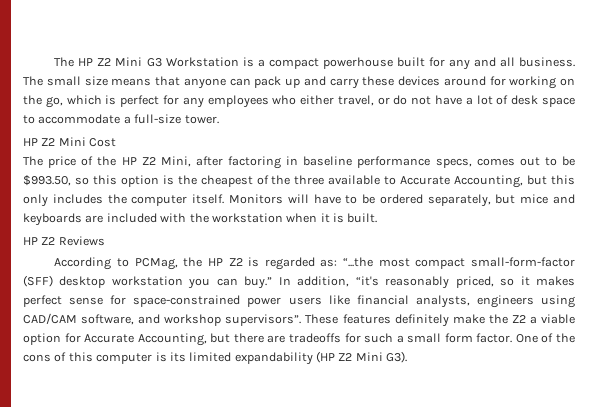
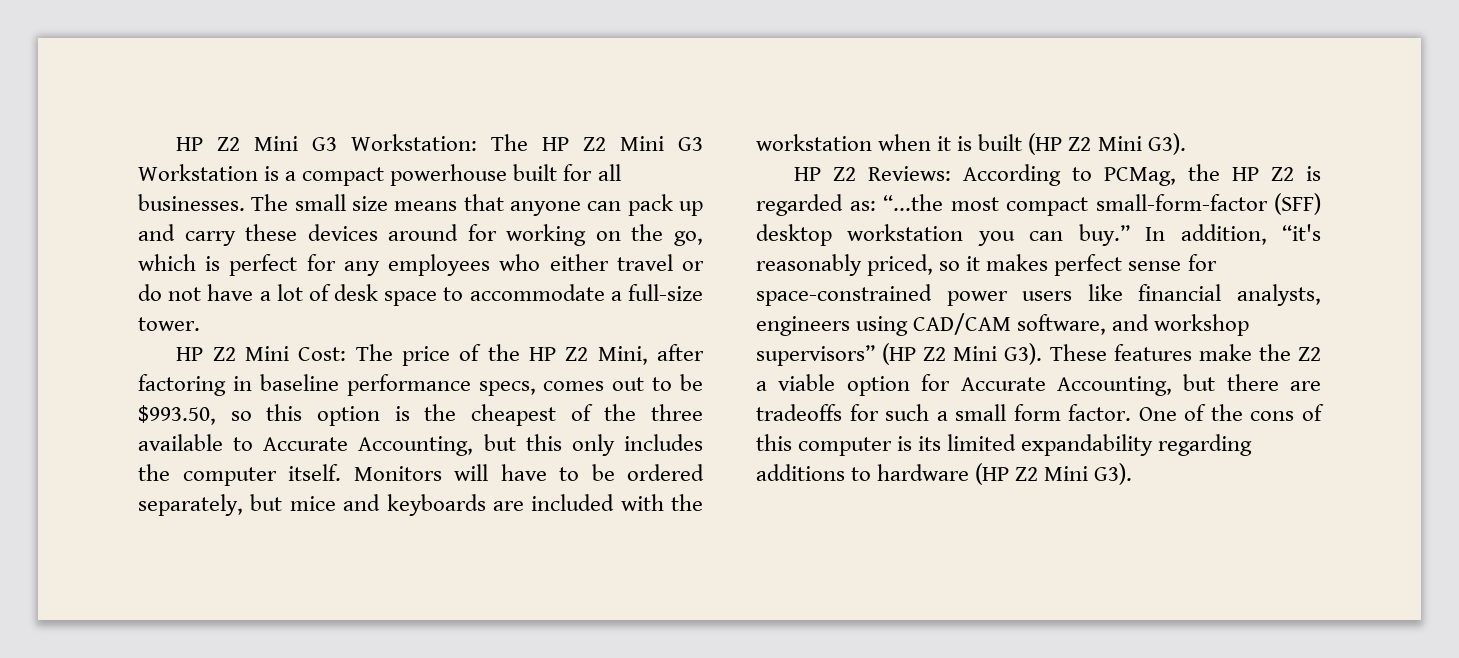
- The HP Z2 Mini G3 Workstation is a compact powerhouse built for any and all business.
+ HP Z2 Mini G3 Workstation: The HP Z2 Mini G3 Workstation is a compact powerhouse built for all businesses.
- The small size means that anyone can pack up and carry these devices around for working on the go, which is perfect for any employees who either travel, or do not have a lot of desk space to accommodate a full-size tower.
+ The small size means that anyone can pack up and carry these devices around for working on the go, which is perfect for any employees who either travel or do not have a lot of desk space to accommodate a full-size tower.
- HP Z2 Mini Cost
- The price of the HP Z2 Mini, after factoring in baseline performance specs, comes out to be $993.50, so this option is the cheapest of the three available to Accurate Accounting, but this only includes the computer itself.
+ HP Z2 Mini Cost: The price of the HP Z2 Mini, after factoring in baseline performance specs, comes out to be $993.50, so this option is the cheapest of the three available to Accurate Accounting, but this only includes the computer itself.
- Monitors will have to be ordered separately, but mice and keyboards are included with the workstation when it is built.
- HP Z2 Reviews
- According to PCMag, the HP Z2 is regarded as: “...the most compact small-form-factor (SFF) desktop workstation you can buy.”
+ Monitors will have to be ordered separately, but mice and keyboards are included with the workstation when it is built (HP Z2 Mini G3).
+ HP Z2 Reviews: According to PCMag, the HP Z2 is regarded as: “...the most compact small-form-factor (SFF) desktop workstation you can buy.”
- In addition, “it's reasonably priced, so it makes perfect sense for space-constrained power users like financial analysts, engineers using CAD/CAM software, and workshop supervisors”. These features definitely make the Z2 a viable option for Accurate Accounting, but there are tradeoffs for such a small form factor.
+ In addition, “it's reasonably priced, so it makes perfect sense for space-constrained power users like financial analysts, engineers using CAD/CAM software, and workshop supervisors” (HP Z2 Mini G3). These features make the Z2 a viable option for Accurate Accounting, but there are tradeoffs for such a small form factor.
- One of the cons of this computer is its limited expandability (HP Z2 Mini G3).
+ One of the cons of this computer is its limited expandability regarding additions to hardware (HP Z2 Mini G3).

